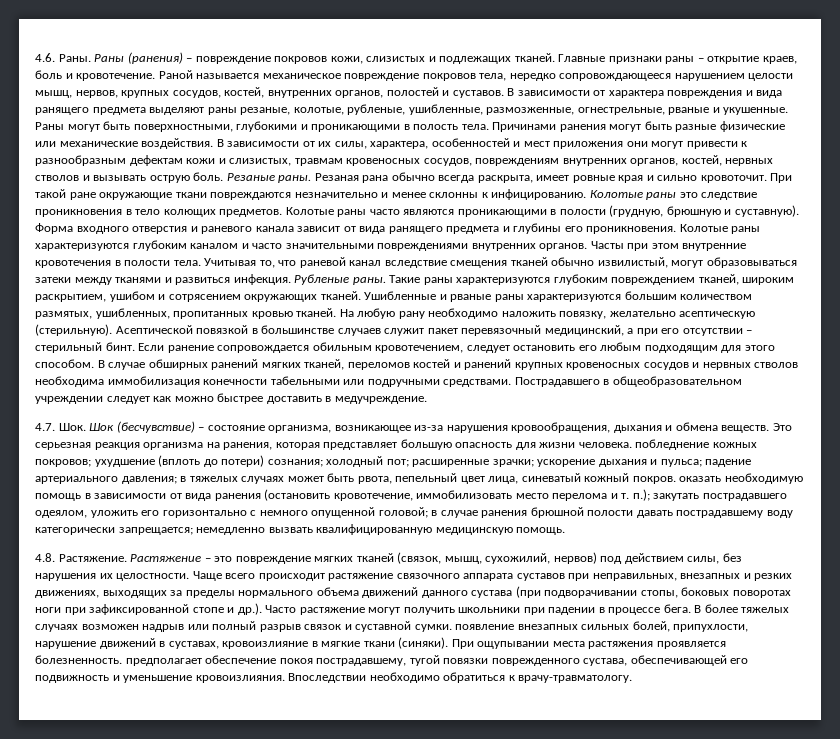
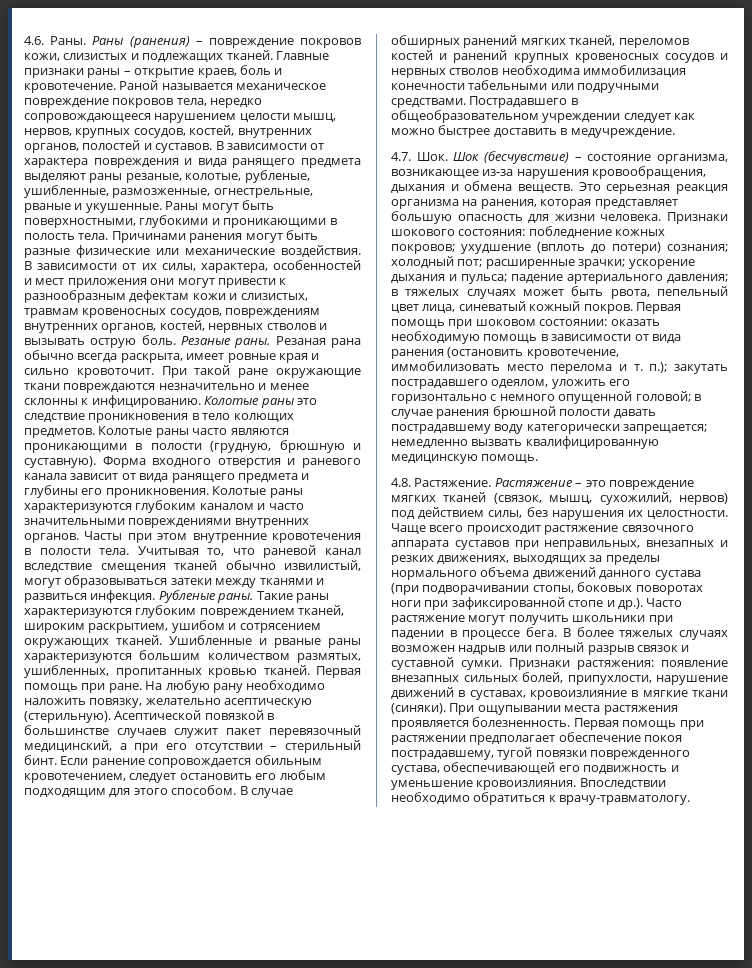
+ Первая помощь при ране.
- Это серьезная реакция организма на ранения, которая представляет большую опасность для жизни человека. побледнение кожных покровов;
+ Это серьезная реакция организма на ранения, которая представляет большую опасность для жизни человека. Признаки шокового состояния: побледнение кожных покровов;
- в тяжелых случаях может быть рвота, пепельный цвет лица, синеватый кожный покров. оказать необходимую помощь в зависимости от вида ранения (остановить кровотечение, иммобилизовать место перелома и т. п.);
+ в тяжелых случаях может быть рвота, пепельный цвет лица, синеватый кожный покров. Первая помощь при шоковом состоянии: оказать необходимую помощь в зависимости от вида ранения (остановить кровотечение, иммобилизовать место перелома и т. п.);
- В более тяжелых случаях возможен надрыв или полный разрыв связок и суставной сумки. появление внезапных сильных болей, припухлости, нарушение движений в суставах, кровоизлияние в мягкие ткани (синяки).
+ В более тяжелых случаях возможен надрыв или полный разрыв связок и суставной сумки. Признаки растяжения: появление внезапных сильных болей, припухлости, нарушение движений в суставах, кровоизлияние в мягкие ткани (синяки).
- При ощупывании места растяжения проявляется болезненность. предполагает обеспечение покоя пострадавшему, тугой повязки поврежденного сустава, обеспечивающей его подвижность и уменьшение кровоизлияния.
+ При ощупывании места растяжения проявляется болезненность. Первая помощь при растяжении предполагает обеспечение покоя пострадавшему, тугой повязки поврежденного сустава, обеспечивающей его подвижность и уменьшение кровоизлияния.

